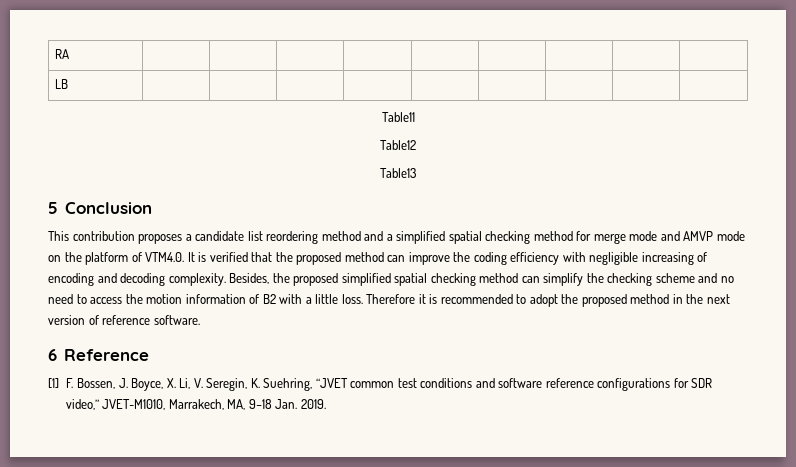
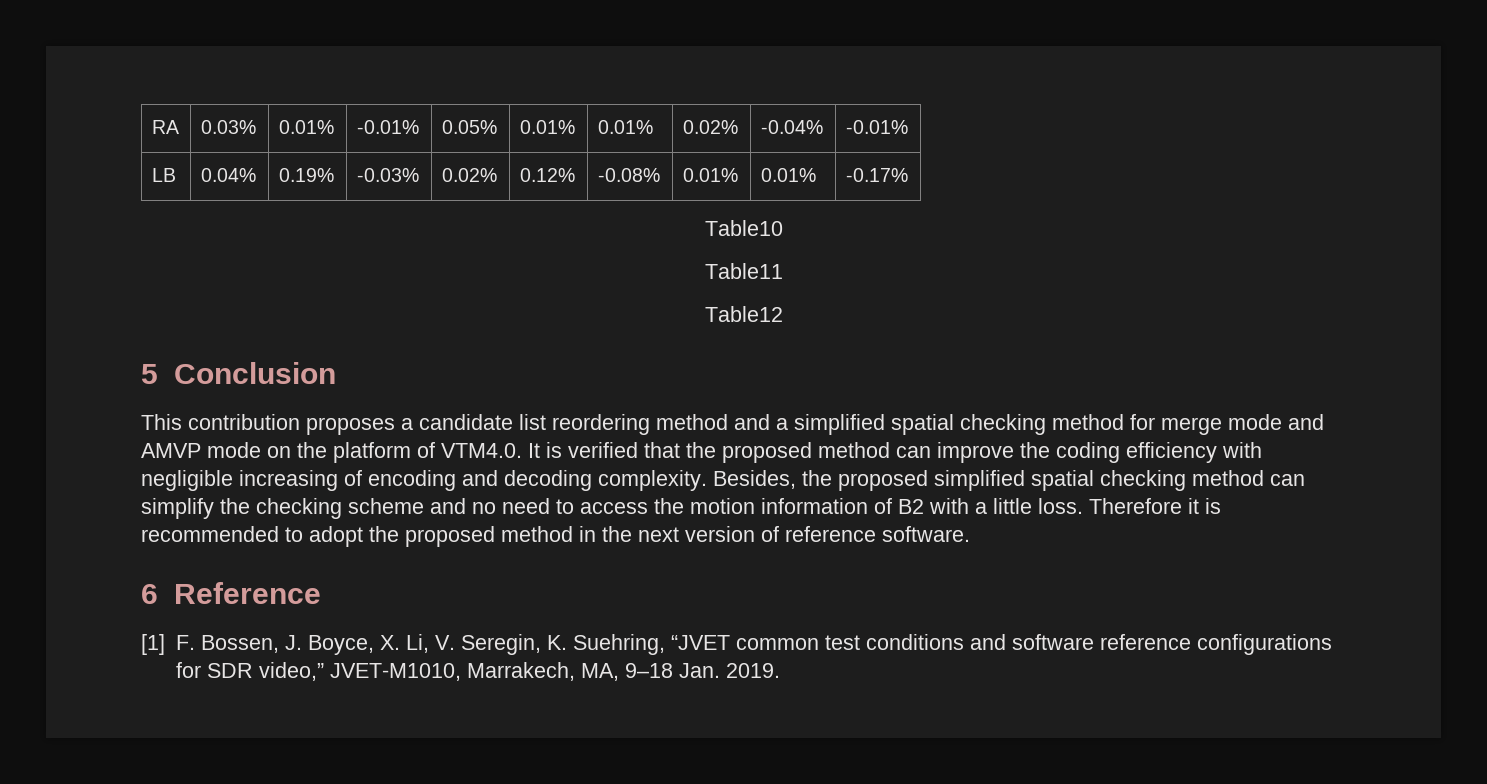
- RA | | | | | | | | |
- LB | | | | | | | | |
+ RA | 0.03% | 0.01% | -0.01% | 0.05% | 0.01% | 0.01% | 0.02% | -0.04% | -0.01%
+ LB | 0.04% | 0.19% | -0.03% | 0.02% | 0.12% | -0.08% | 0.01% | 0.01% | -0.17%
+ Table10
- Table13

